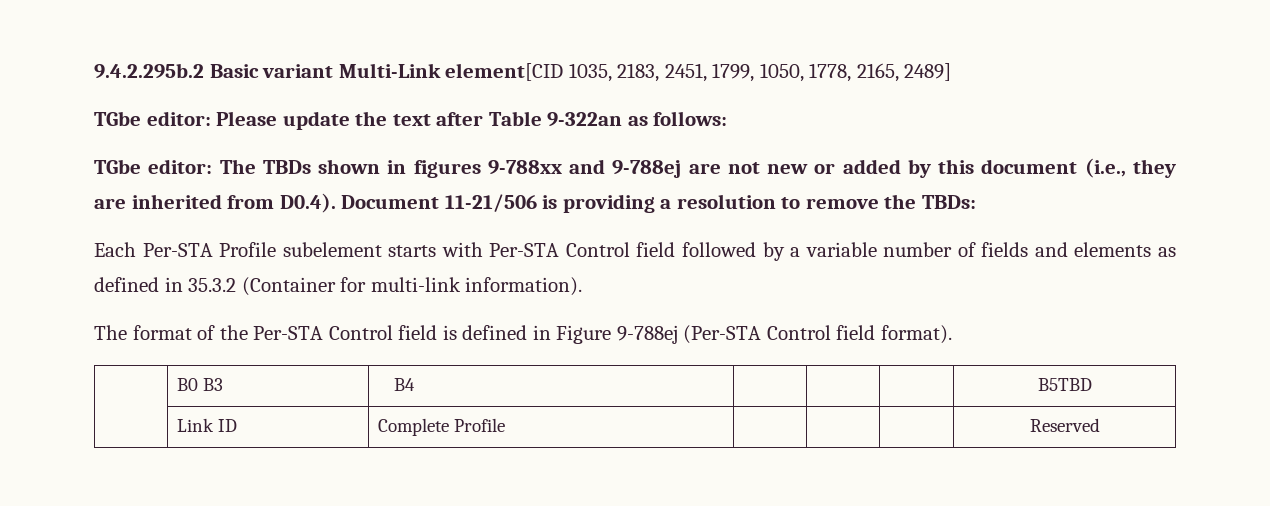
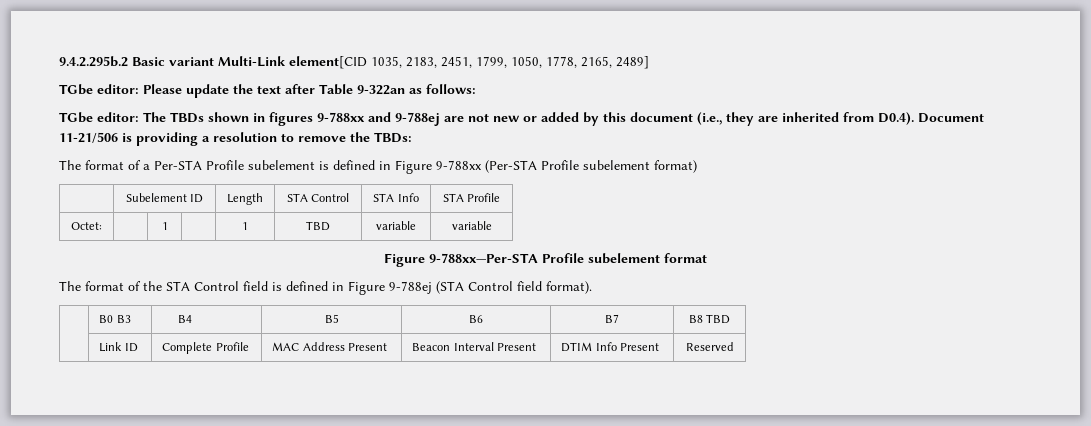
- Each Per-STA Profile subelement starts with Per-STA Control field followed by a variable number of fields and elements as defined in 35.3.2 (Container for multi-link information).
+ The format of a Per-STA Profile subelement is defined in Figure 9-788xx (Per-STA Profile subelement format)
+ | Subelement ID | Length | STA Control | STA Info | STA Profile
+ Octet: | | 1 | | 1 | TBD | variable | variable
+ Figure 9-788xx—Per-STA Profile subelement format
- The format of the Per-STA Control field is defined in Figure 9-788ej (Per-STA Control field format).
+ The format of the STA Control field is defined in Figure 9-788ej (STA Control field format).
- | B0 B3 | B4 | | | | B5TBD
+ | B0 B3 | B4 | B5 | B6 | B7 | B8 TBD
- | Link ID | Complete Profile | | | | Reserved
+ | Link ID | Complete Profile | MAC Address Present | Beacon Interval Present | DTIM Info Present | Reserved

